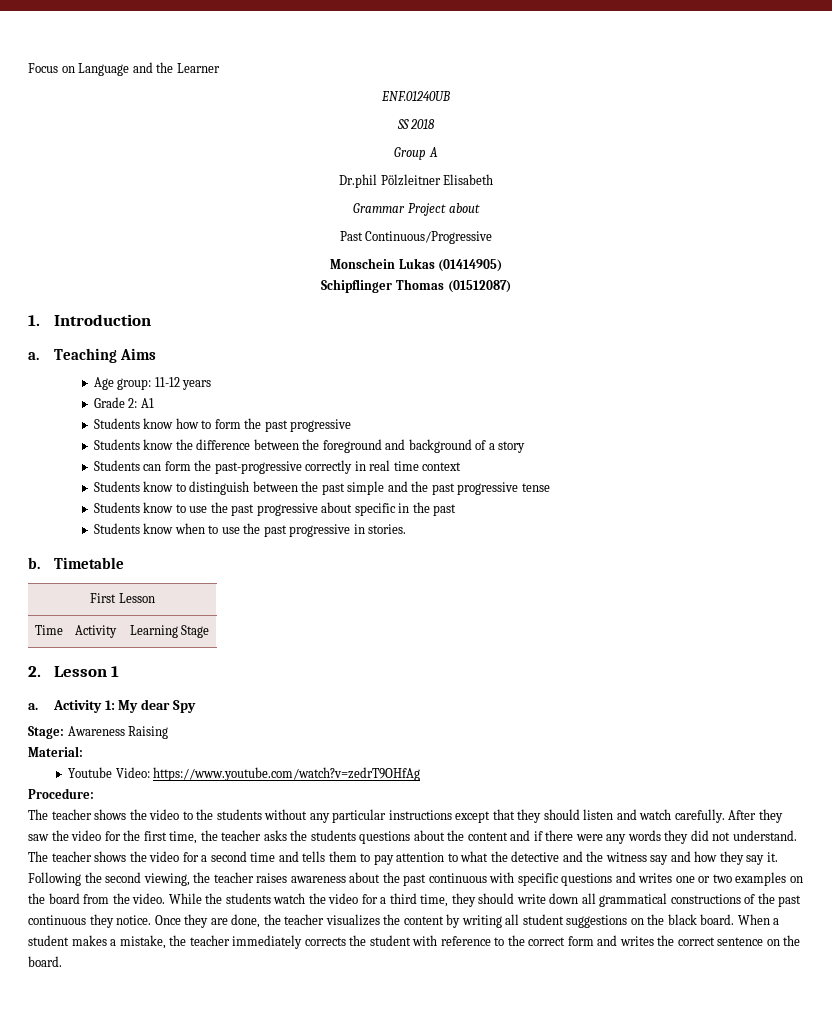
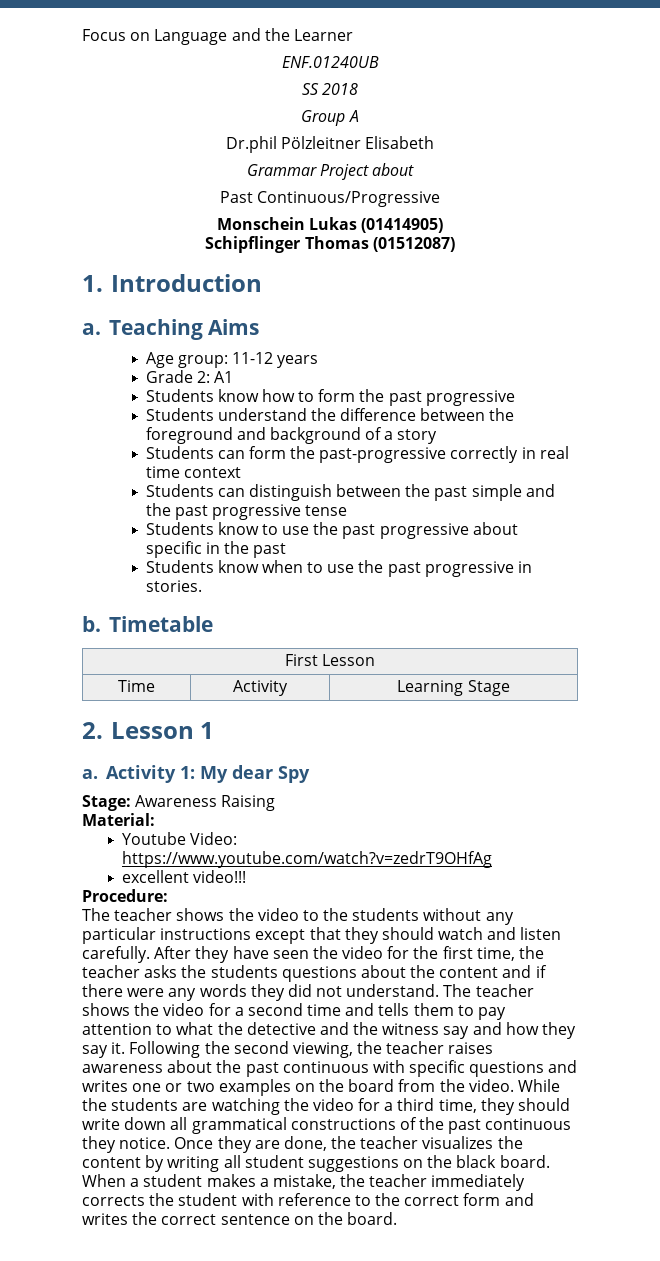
- Students know the difference between the foreground and background of a story
+ Students understand the difference between the foreground and background of a story
- Students know to distinguish between the past simple and the past progressive tense
+ Students can distinguish between the past simple and the past progressive tense
+ excellent video!!!
- The teacher shows the video to the students without any particular instructions except that they should listen and watch carefully.
+ The teacher shows the video to the students without any particular instructions except that they should watch and listen carefully.
- After they saw the video for the first time, the teacher asks the students questions about the content and if there were any words they did not understand.
+ After they have seen the video for the first time, the teacher asks the students questions about the content and if there were any words they did not understand.
- While the students watch the video for a third time, they should write down all grammatical constructions of the past continuous they notice.
+ While the students are watching the video for a third time, they should write down all grammatical constructions of the past continuous they notice.

